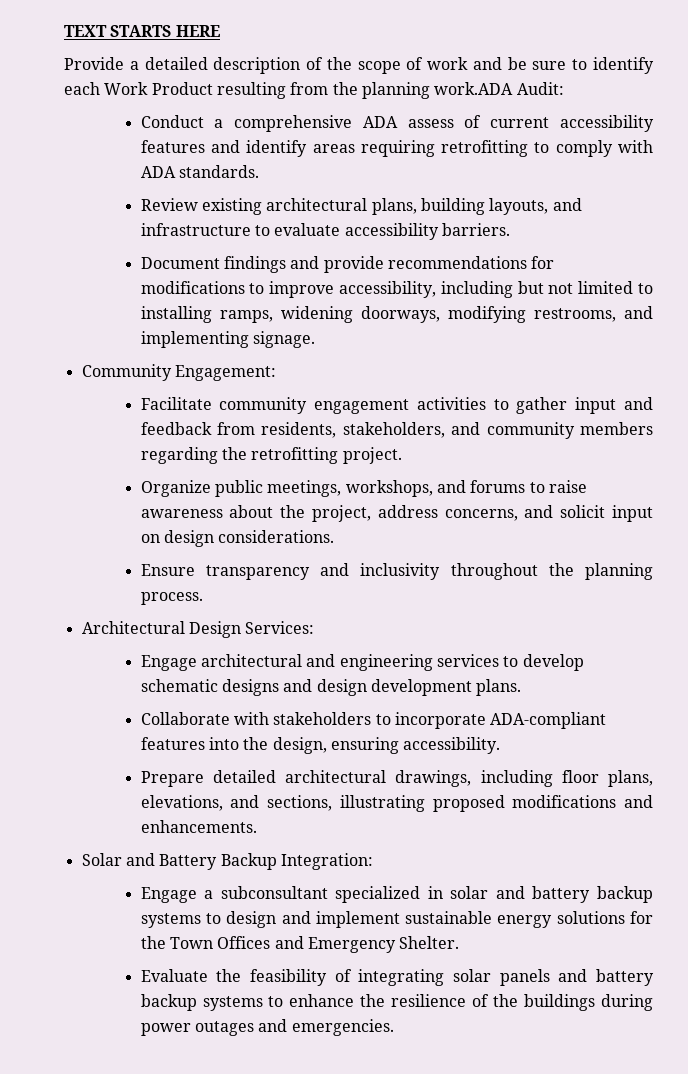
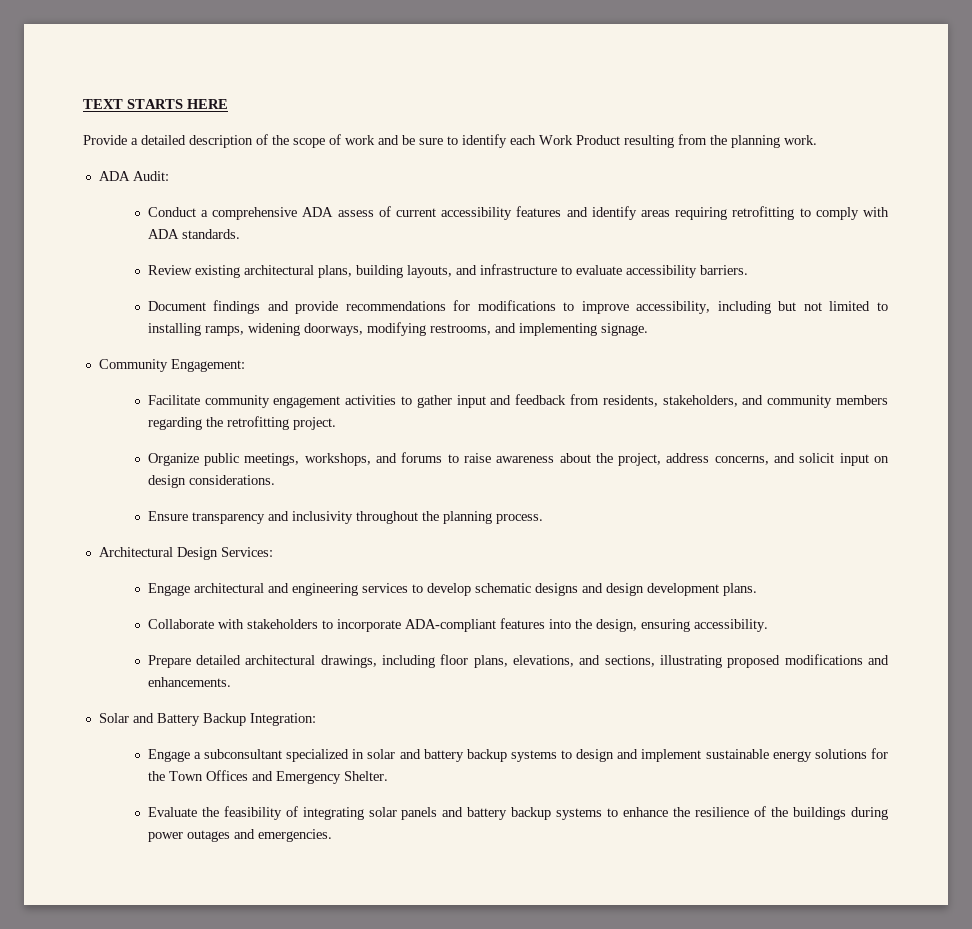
- Provide a detailed description of the scope of work and be sure to identify each Work Product resulting from the planning work.ADA Audit:
+ Provide a detailed description of the scope of work and be sure to identify each Work Product resulting from the planning work.
+ ADA Audit:

